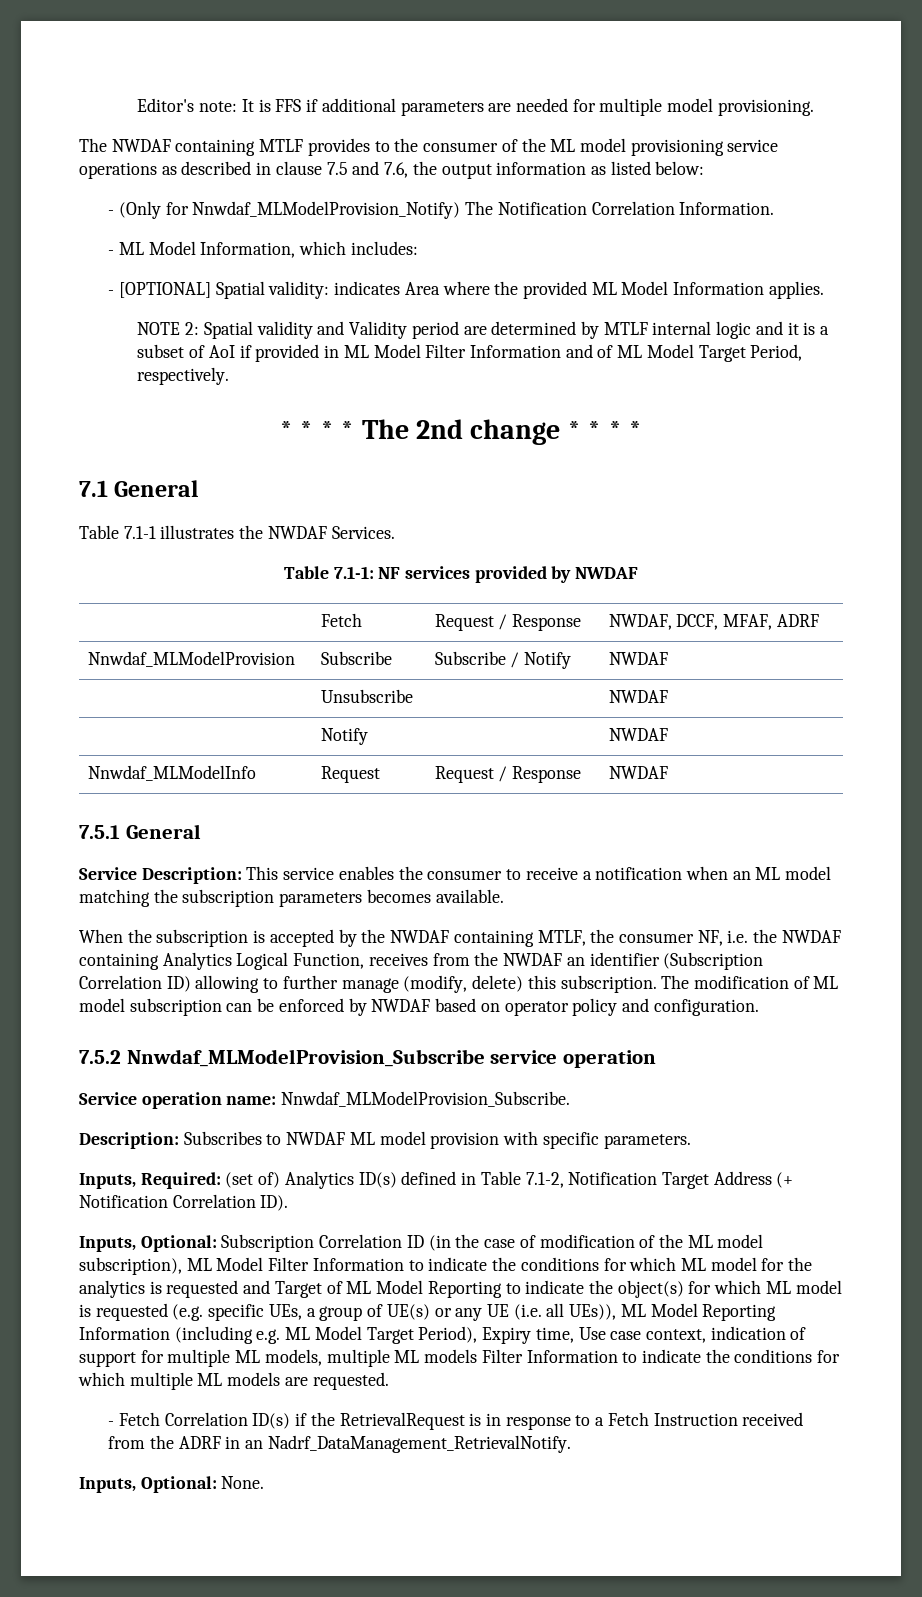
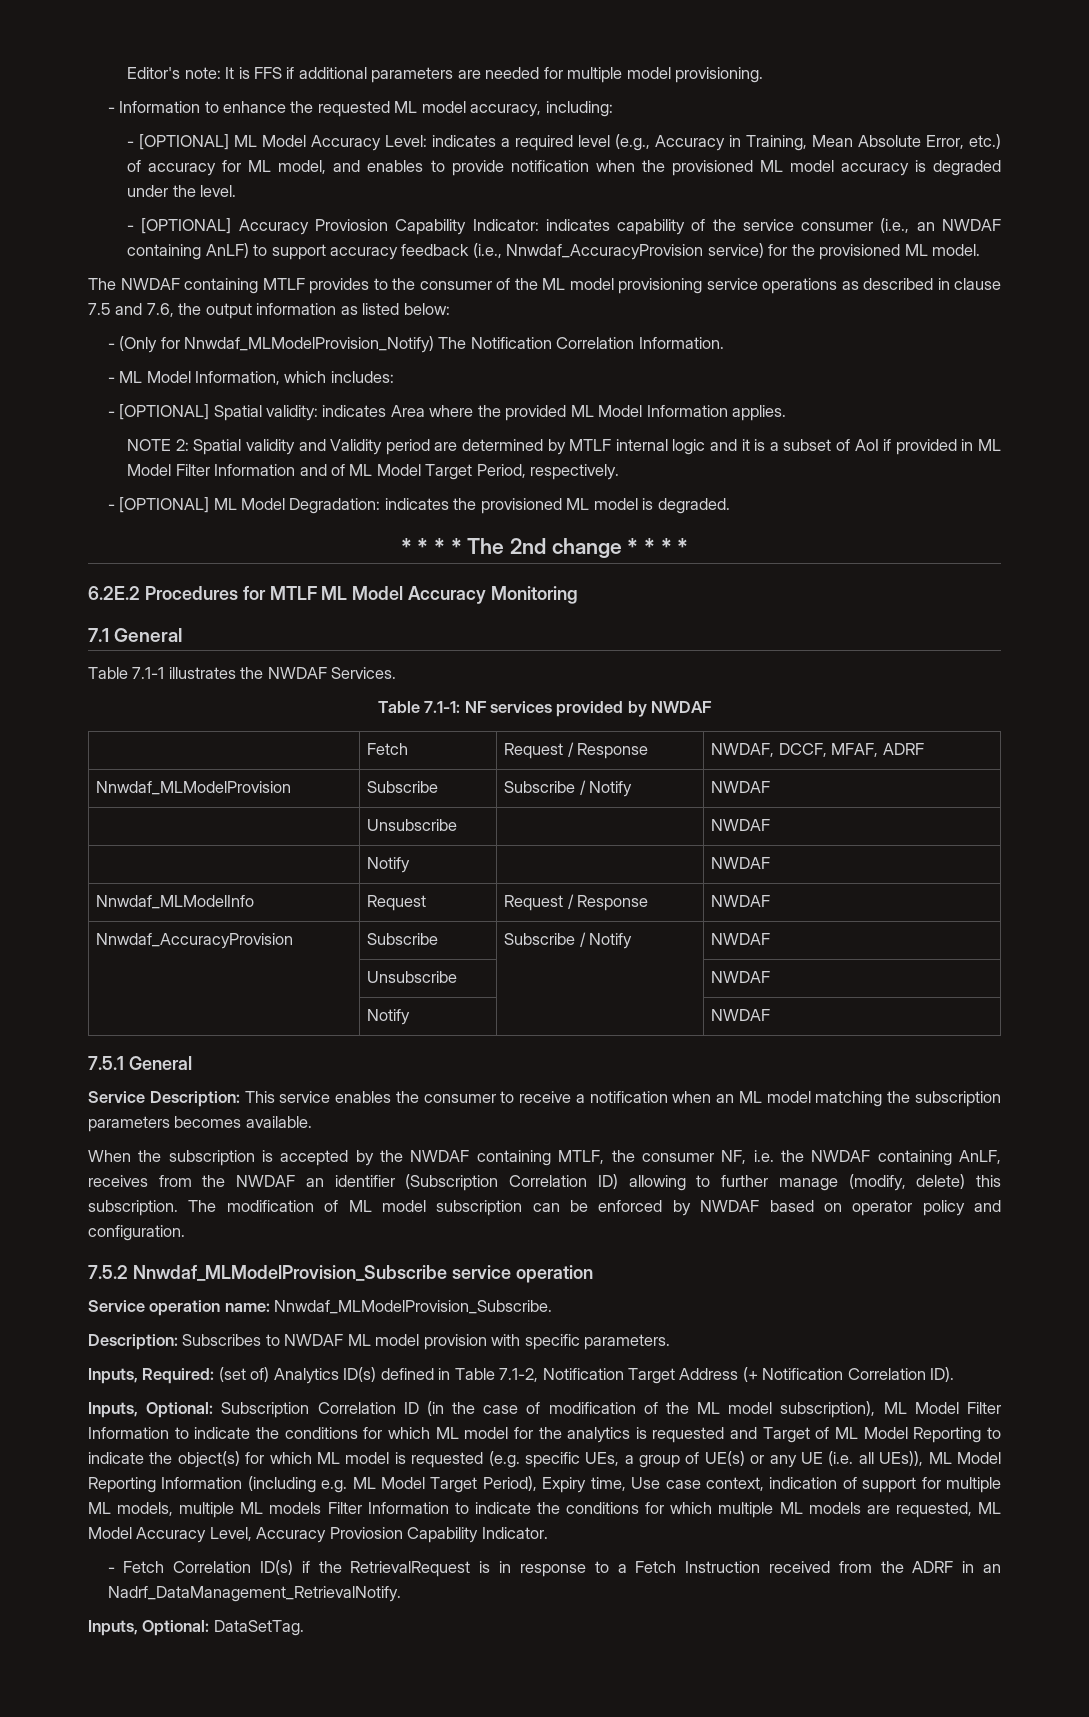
+ - Information to enhance the requested ML model accuracy, including:
+ - [OPTIONAL] ML Model Accuracy Level: indicates a required level (e.g., Accuracy in Training, Mean Absolute Error, etc.) of accuracy for ML model, and enables to provide notification when the provisioned ML model accuracy is degraded under the level.
+ - [OPTIONAL] Accuracy Proviosion Capability Indicator: indicates capability of the service consumer (i.e., an NWDAF containing AnLF) to support accuracy feedback (i.e., Nnwdaf_AccuracyProvision service) for the provisioned ML model.
+ - [OPTIONAL] ML Model Degradation: indicates the provisioned ML model is degraded.
+ 6.2E.2 Procedures for MTLF ML Model Accuracy Monitoring
+ Nnwdaf_AccuracyProvision | Subscribe | Subscribe / Notify | NWDAF
+ | Unsubscribe | | NWDAF
+ | Notify | | NWDAF
- When the subscription is accepted by the NWDAF containing MTLF, the consumer NF, i.e. the NWDAF containing Analytics Logical Function, receives from the NWDAF an identifier (Subscription Correlation ID) allowing to further manage (modify, delete) this subscription.
+ When the subscription is accepted by the NWDAF containing MTLF, the consumer NF, i.e. the NWDAF containing AnLF, receives from the NWDAF an identifier (Subscription Correlation ID) allowing to further manage (modify, delete) this subscription.
- Subscription Correlation ID (in the case of modification of the ML model subscription), ML Model Filter Information to indicate the conditions for which ML model for the analytics is requested and Target of ML Model Reporting to indicate the object(s) for which ML model is requested (e.g. specific UEs, a group of UE(s) or any UE (i.e. all UEs)), ML Model Reporting Information (including e.g. ML Model Target Period), Expiry time, Use case context, indication of support for multiple ML models, multiple ML models Filter Information to indicate the conditions for which multiple ML models are requested.
+ Subscription Correlation ID (in the case of modification of the ML model subscription), ML Model Filter Information to indicate the conditions for which ML model for the analytics is requested and Target of ML Model Reporting to indicate the object(s) for which ML model is requested (e.g. specific UEs, a group of UE(s) or any UE (i.e. all UEs)), ML Model Reporting Information (including e.g. ML Model Target Period), Expiry time, Use case context, indication of support for multiple ML models, multiple ML models Filter Information to indicate the conditions for which multiple ML models are requested, ML Model Accuracy Level, Accuracy Proviosion Capability Indicator.
- Inputs, Optional: None.
+ Inputs, Optional: DataSetTag.

